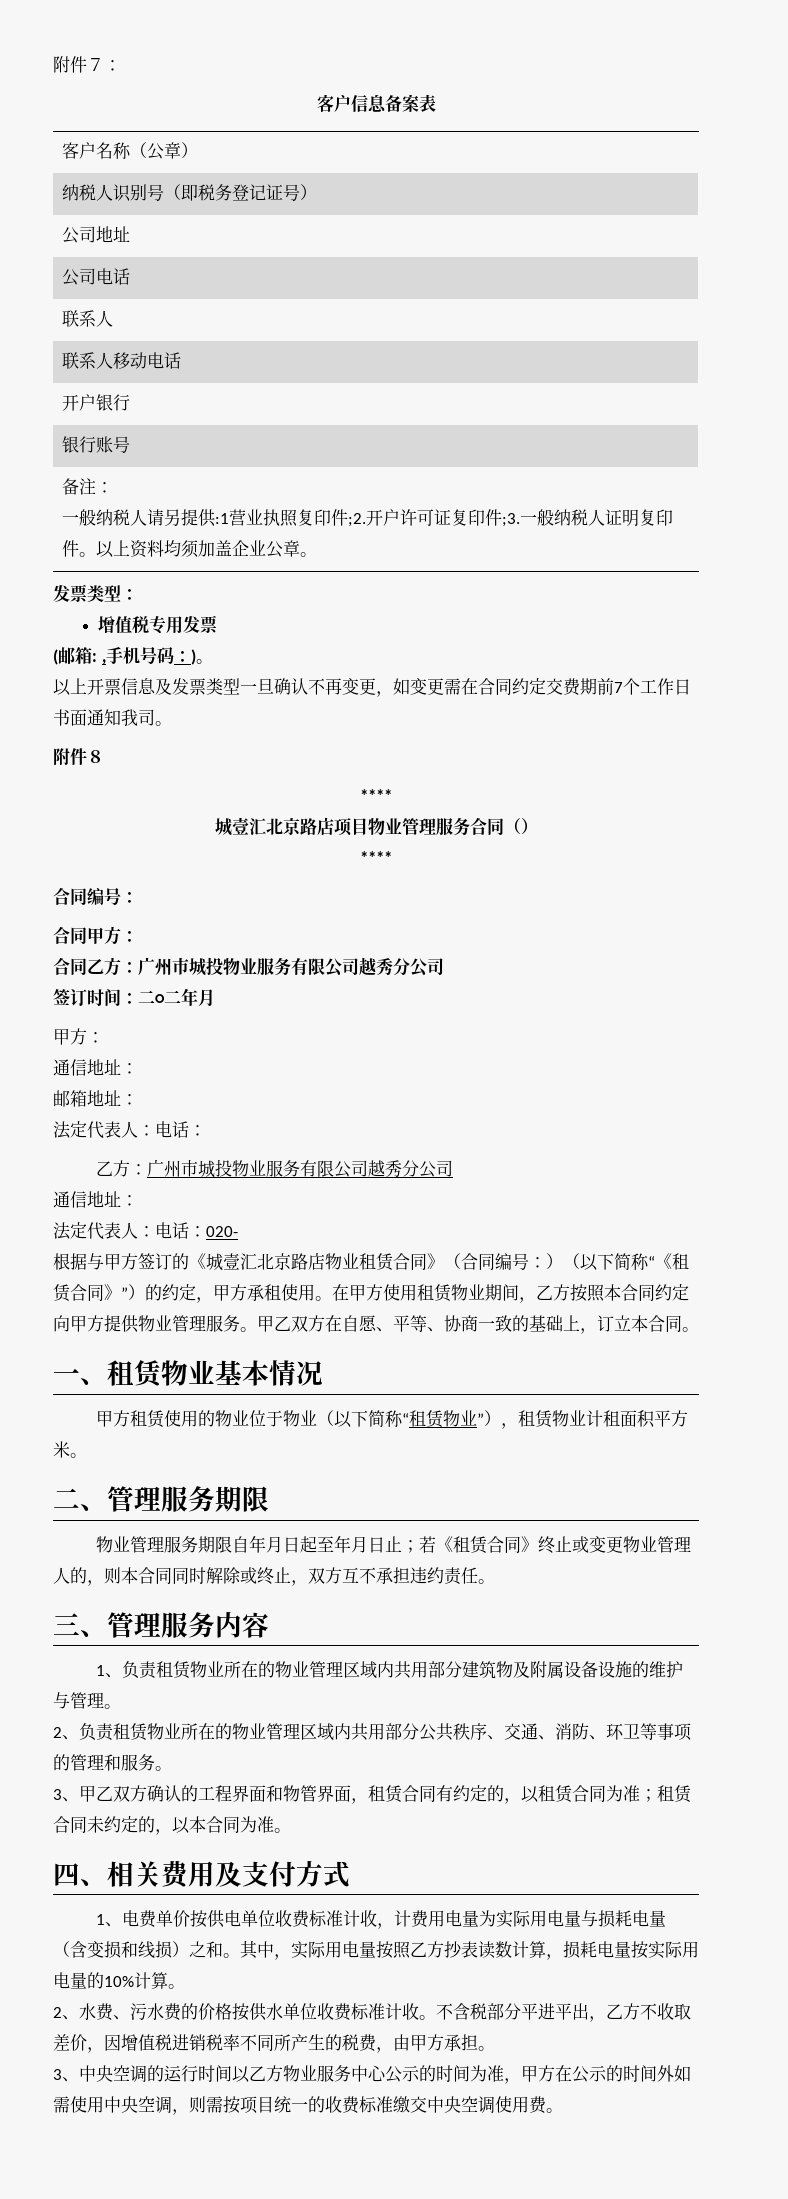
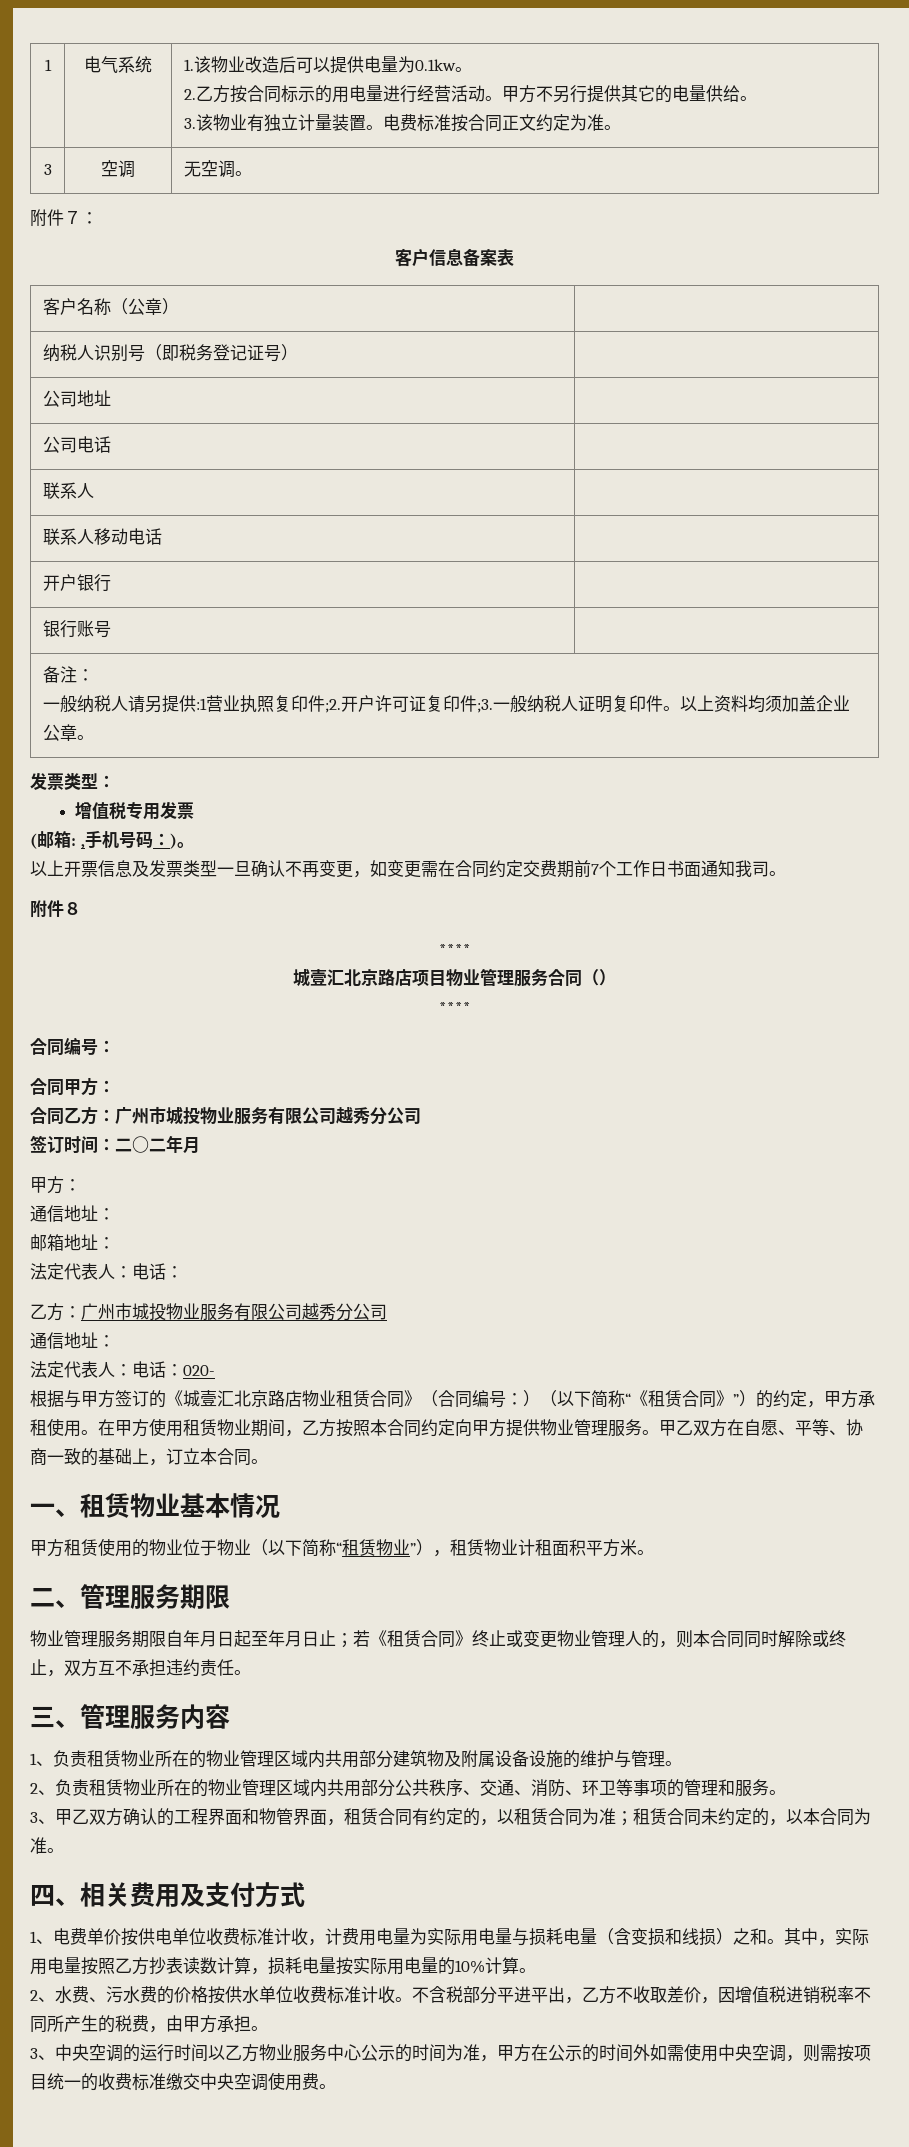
+ 1 | 电气系统 | 1.该物业改造后可以提供电量为0.1kw。
+ 2.乙方按合同标示的用电量进行经营活动。甲方不另行提供其它的电量供给。
+ 3.该物业有独立计量装置。电费标准按合同正文约定为准。
+ 3 | 空调 | 无空调。

